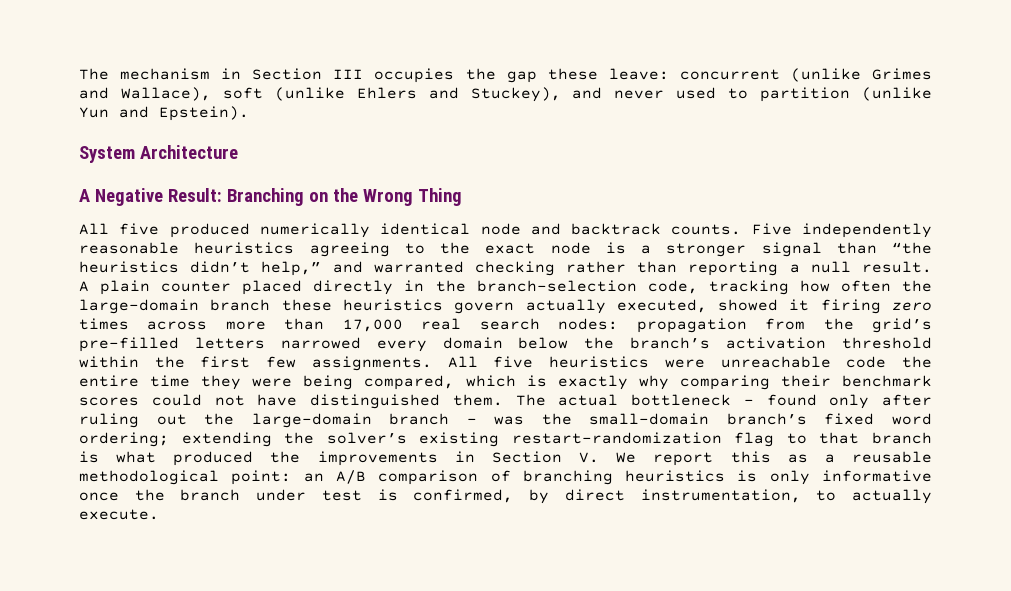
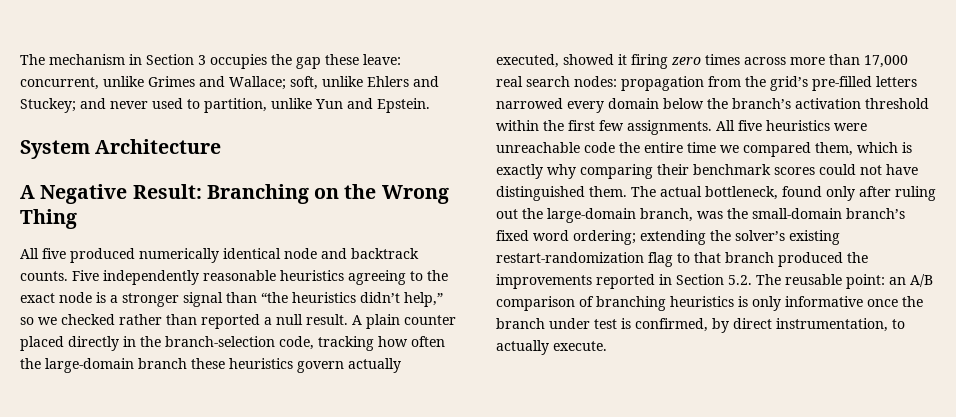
- The mechanism in Section III occupies the gap these leave: concurrent (unlike Grimes and Wallace), soft (unlike Ehlers and Stuckey), and never used to partition (unlike Yun and Epstein).
+ The mechanism in Section 3 occupies the gap these leave: concurrent, unlike Grimes and Wallace; soft, unlike Ehlers and Stuckey; and never used to partition, unlike Yun and Epstein.
- Five independently reasonable heuristics agreeing to the exact node is a stronger signal than “the heuristics didn’t help,” and warranted checking rather than reporting a null result.
+ Five independently reasonable heuristics agreeing to the exact node is a stronger signal than “the heuristics didn’t help,” so we checked rather than reported a null result.
- All five heuristics were unreachable code the entire time they were being compared, which is exactly why comparing their benchmark scores could not have distinguished them.
+ All five heuristics were unreachable code the entire time we compared them, which is exactly why comparing their benchmark scores could not have distinguished them.
- The actual bottleneck – found only after ruling out the large-domain branch – was the small-domain branch’s fixed word ordering; extending the solver’s existing restart-randomization flag to that branch is what produced the improvements in Section V. We report this as a reusable methodological point: an A/B comparison of branching heuristics is only informative once the branch under test is confirmed, by direct instrumentation, to actually execute.
+ The actual bottleneck, found only after ruling out the large-domain branch, was the small-domain branch’s fixed word ordering; extending the solver’s existing restart-randomization flag to that branch produced the improvements reported in Section 5.2. The reusable point: an A/B comparison of branching heuristics is only informative once the branch under test is confirmed, by direct instrumentation, to actually execute.

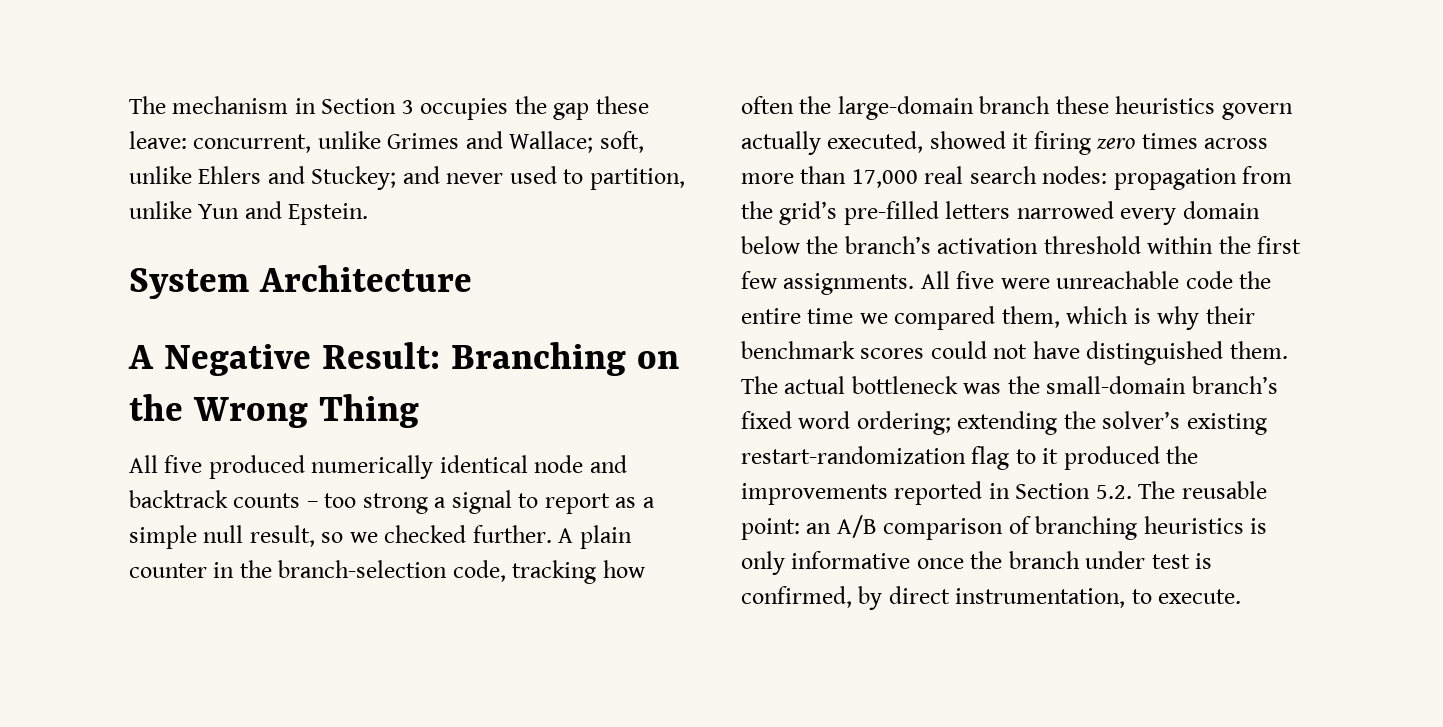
- All five produced numerically identical node and backtrack counts. Five independently reasonable heuristics agreeing to the exact node is a stronger signal than “the heuristics didn’t help,” so we checked rather than reported a null result.
+ All five produced numerically identical node and backtrack counts – too strong a signal to report as a simple null result, so we checked further.
- A plain counter placed directly in the branch-selection code, tracking how often the large-domain branch these heuristics govern actually executed, showed it firing zero times across more than 17,000 real search nodes: propagation from the grid’s pre-filled letters narrowed every domain below the branch’s activation threshold within the first few assignments.
+ A plain counter in the branch-selection code, tracking how often the large-domain branch these heuristics govern actually executed, showed it firing zero times across more than 17,000 real search nodes: propagation from the grid’s pre-filled letters narrowed every domain below the branch’s activation threshold within the first few assignments.
- All five heuristics were unreachable code the entire time we compared them, which is exactly why comparing their benchmark scores could not have distinguished them.
+ All five were unreachable code the entire time we compared them, which is why their benchmark scores could not have distinguished them.
- The actual bottleneck, found only after ruling out the large-domain branch, was the small-domain branch’s fixed word ordering; extending the solver’s existing restart-randomization flag to that branch produced the improvements reported in Section 5.2. The reusable point: an A/B comparison of branching heuristics is only informative once the branch under test is confirmed, by direct instrumentation, to actually execute.
+ The actual bottleneck was the small-domain branch’s fixed word ordering; extending the solver’s existing restart-randomization flag to it produced the improvements reported in Section 5.2. The reusable point: an A/B comparison of branching heuristics is only informative once the branch under test is confirmed, by direct instrumentation, to execute.

